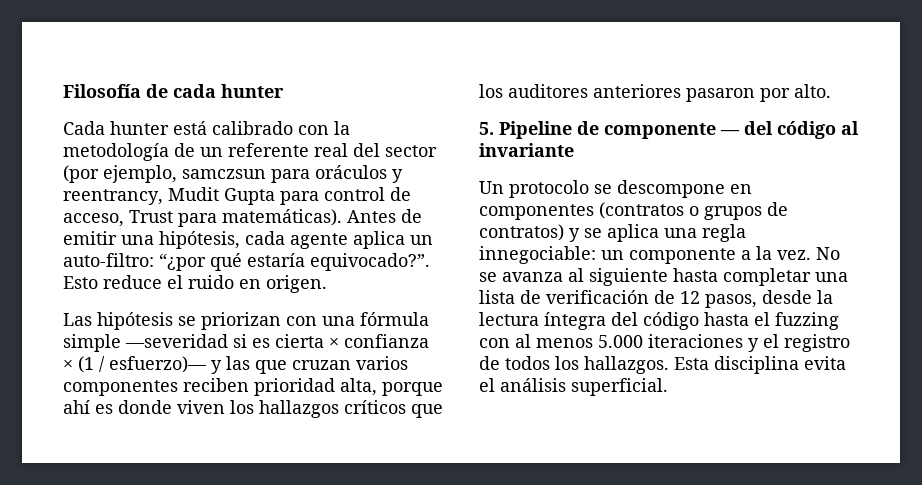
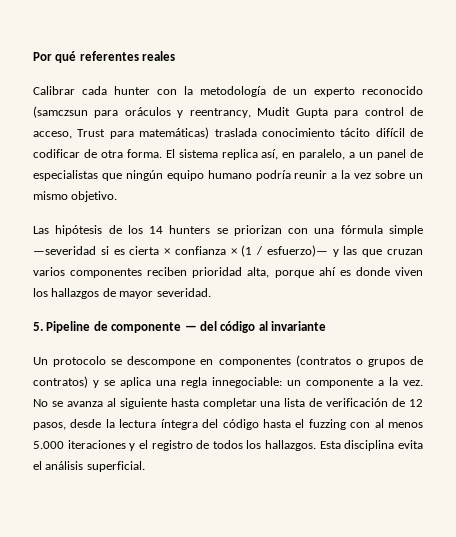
- Filosofía de cada hunter
- Cada hunter está calibrado con la metodología de un referente real del sector (por ejemplo, samczsun para oráculos y reentrancy, Mudit Gupta para control de acceso, Trust para matemáticas). Antes de emitir una hipótesis, cada agente aplica un auto-filtro: “¿por qué estaría equivocado?”. Esto reduce el ruido en origen.
- Las hipótesis se priorizan con una fórmula simple —severidad si es cierta × confianza × (1 / esfuerzo)— y las que cruzan varios componentes reciben prioridad alta, porque ahí es donde viven los hallazgos críticos que los auditores anteriores pasaron por alto.
+ Por qué referentes reales
+ Calibrar cada hunter con la metodología de un experto reconocido (samczsun para oráculos y reentrancy, Mudit Gupta para control de acceso, Trust para matemáticas) traslada conocimiento tácito difícil de codificar de otra forma. El sistema replica así, en paralelo, a un panel de especialistas que ningún equipo humano podría reunir a la vez sobre un mismo objetivo.
+ Las hipótesis de los 14 hunters se priorizan con una fórmula simple —severidad si es cierta × confianza × (1 / esfuerzo)— y las que cruzan varios componentes reciben prioridad alta, porque ahí es donde viven los hallazgos de mayor severidad.

